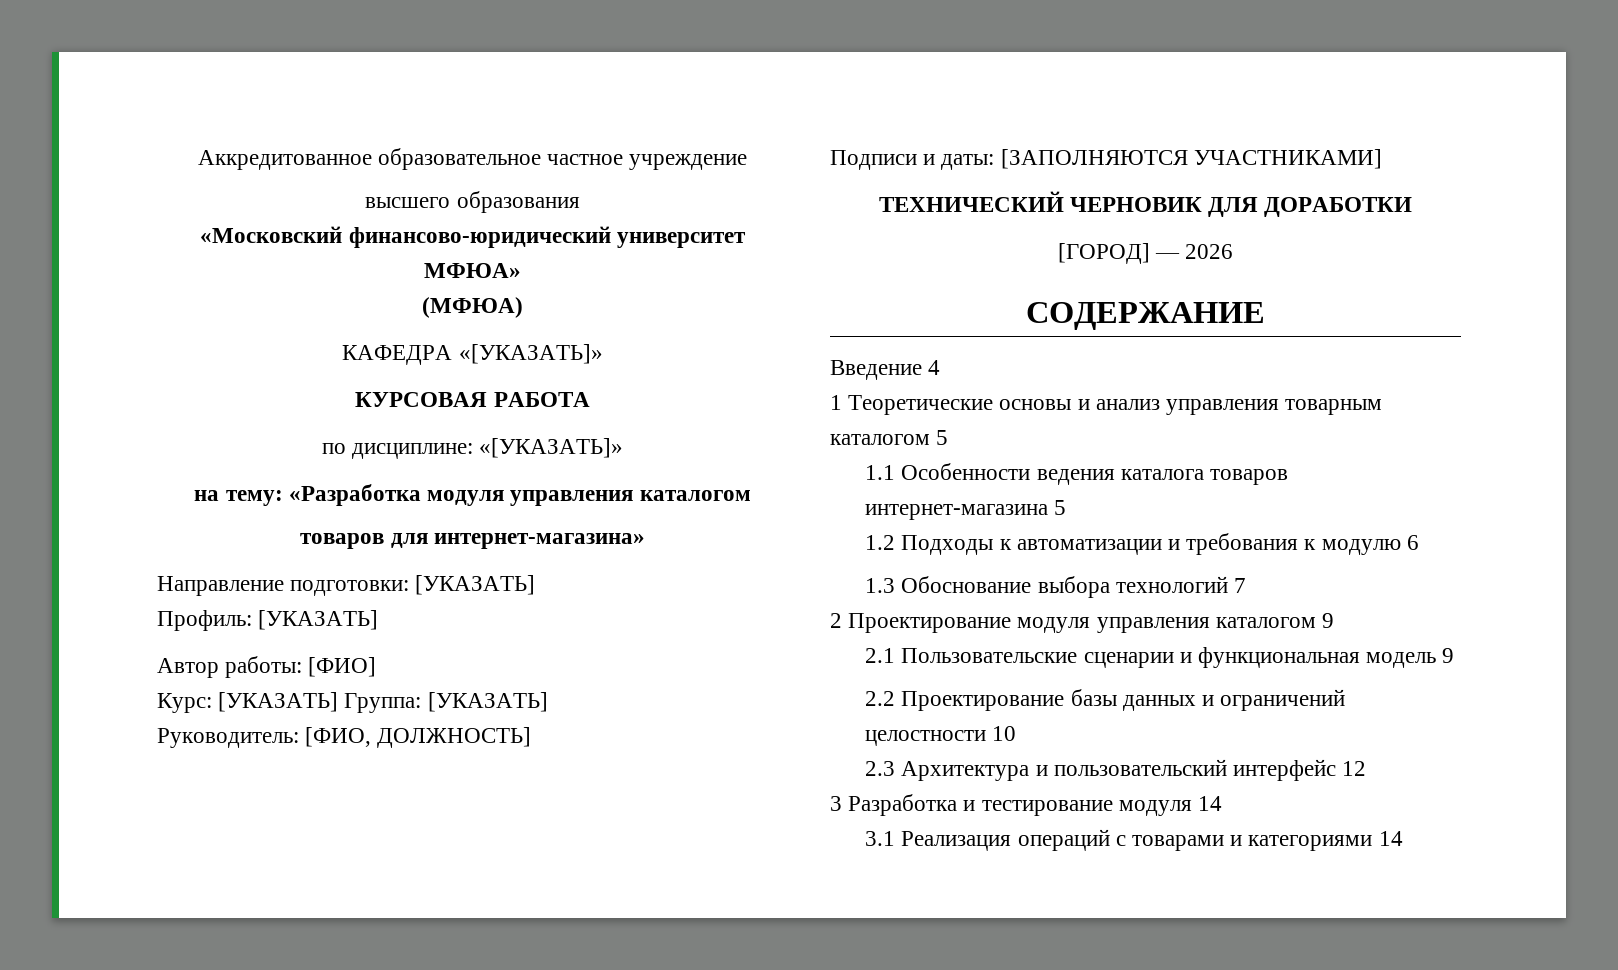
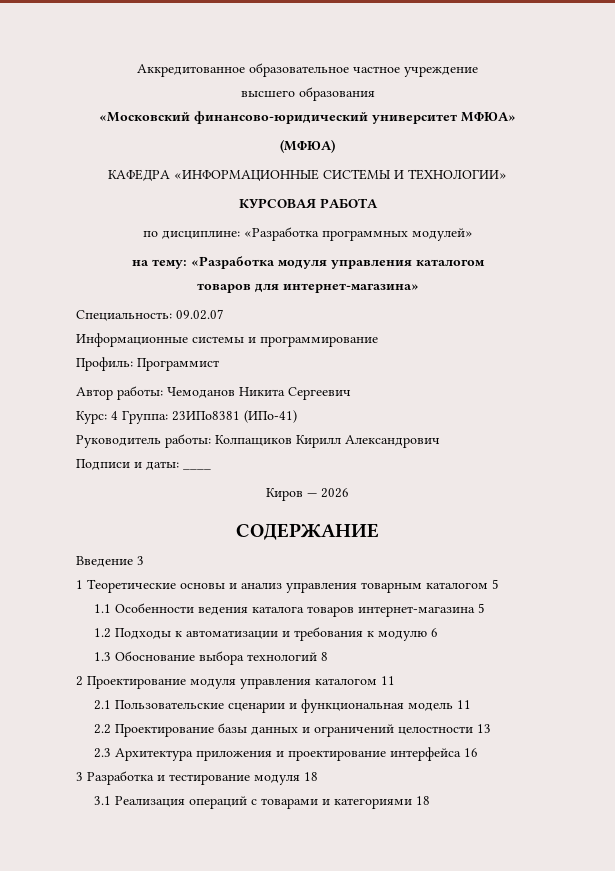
- КАФЕДРА «[УКАЗАТЬ]»
+ КАФЕДРА «ИНФОРМАЦИОННЫЕ СИСТЕМЫ И ТЕХНОЛОГИИ»
- по дисциплине: «[УКАЗАТЬ]»
+ по дисциплине: «Разработка программных модулей»
- Направление подготовки: [УКАЗАТЬ]
+ Специальность: 09.02.07
+ Информационные системы и программирование
- Профиль: [УКАЗАТЬ]
+ Профиль: Программист
- Автор работы: [ФИО]
- Курс: [УКАЗАТЬ] Группа: [УКАЗАТЬ]
- Руководитель: [ФИО, ДОЛЖНОСТЬ]
- Подписи и даты: [ЗАПОЛНЯЮТСЯ УЧАСТНИКАМИ]
- ТЕХНИЧЕСКИЙ ЧЕРНОВИК ДЛЯ ДОРАБОТКИ
- [ГОРОД] — 2026
+ Автор работы: Чемоданов Никита Сергеевич
+ Курс: 4 Группа: 23ИПо8381 (ИПо-41)
+ Руководитель работы: Колпащиков Кирилл Александрович
+ Подписи и даты: ____
+ Киров — 2026
- Введение 4
+ Введение 3
- 1.3 Обоснование выбора технологий 7
+ 1.3 Обоснование выбора технологий 8
- 2 Проектирование модуля управления каталогом 9
+ 2 Проектирование модуля управления каталогом 11
- 2.1 Пользовательские сценарии и функциональная модель 9
+ 2.1 Пользовательские сценарии и функциональная модель 11
- 2.2 Проектирование базы данных и ограничений целостности 10
+ 2.2 Проектирование базы данных и ограничений целостности 13
- 2.3 Архитектура и пользовательский интерфейс 12
+ 2.3 Архитектура приложения и проектирование интерфейса 16
- 3 Разработка и тестирование модуля 14
+ 3 Разработка и тестирование модуля 18
- 3.1 Реализация операций с товарами и категориями 14
+ 3.1 Реализация операций с товарами и категориями 18

